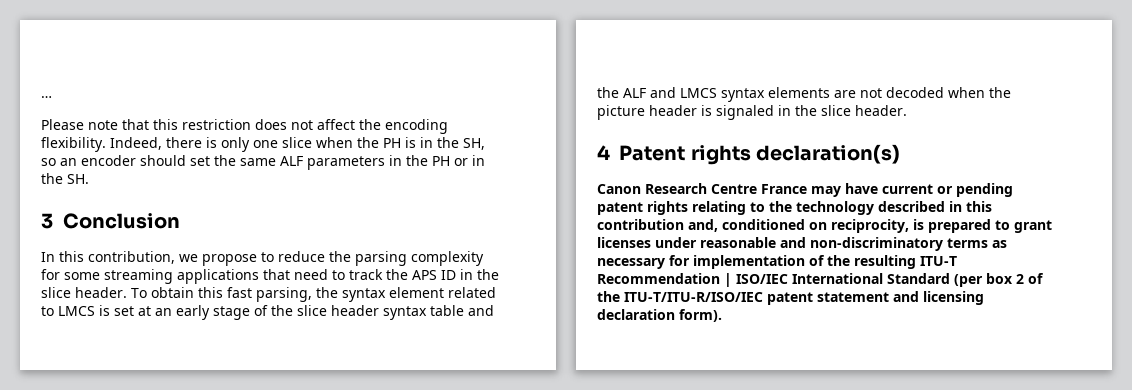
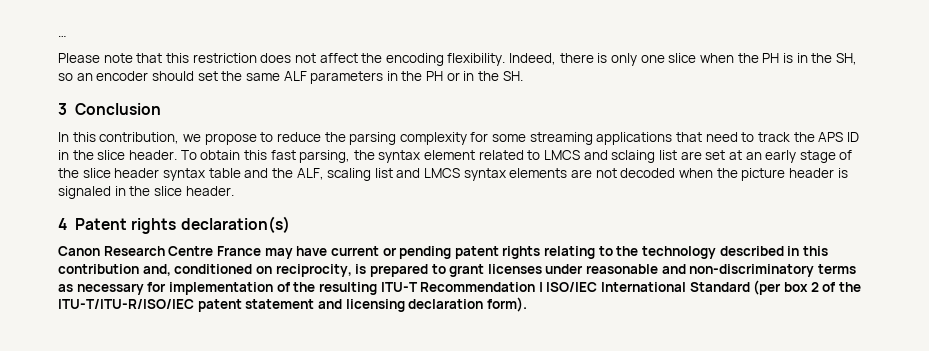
- To obtain this fast parsing, the syntax element related to LMCS is set at an early stage of the slice header syntax table and the ALF and LMCS syntax elements are not decoded when the picture header is signaled in the slice header.
+ To obtain this fast parsing, the syntax element related to LMCS and sclaing list are set at an early stage of the slice header syntax table and the ALF, scaling list and LMCS syntax elements are not decoded when the picture header is signaled in the slice header.

